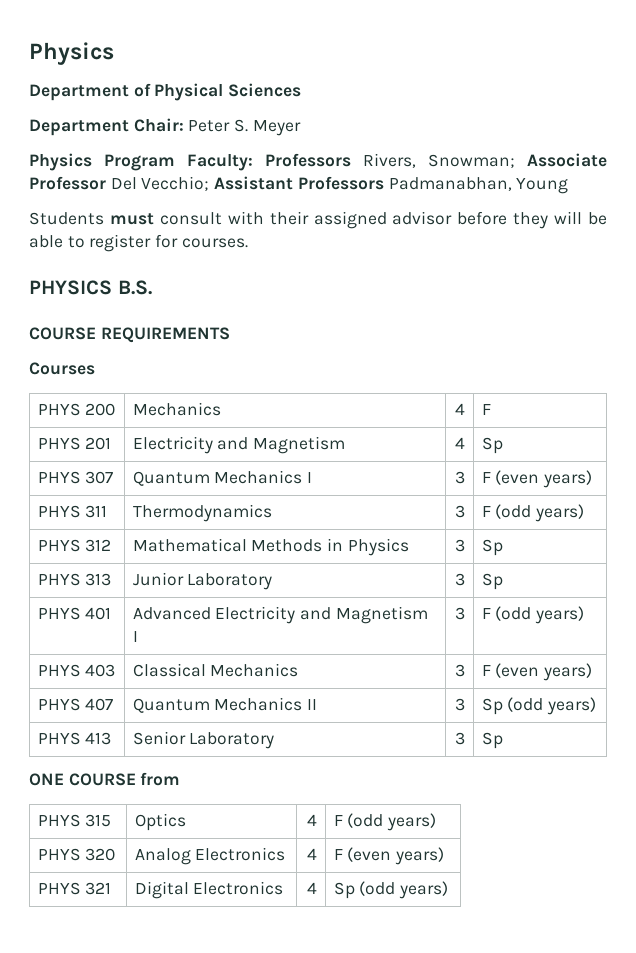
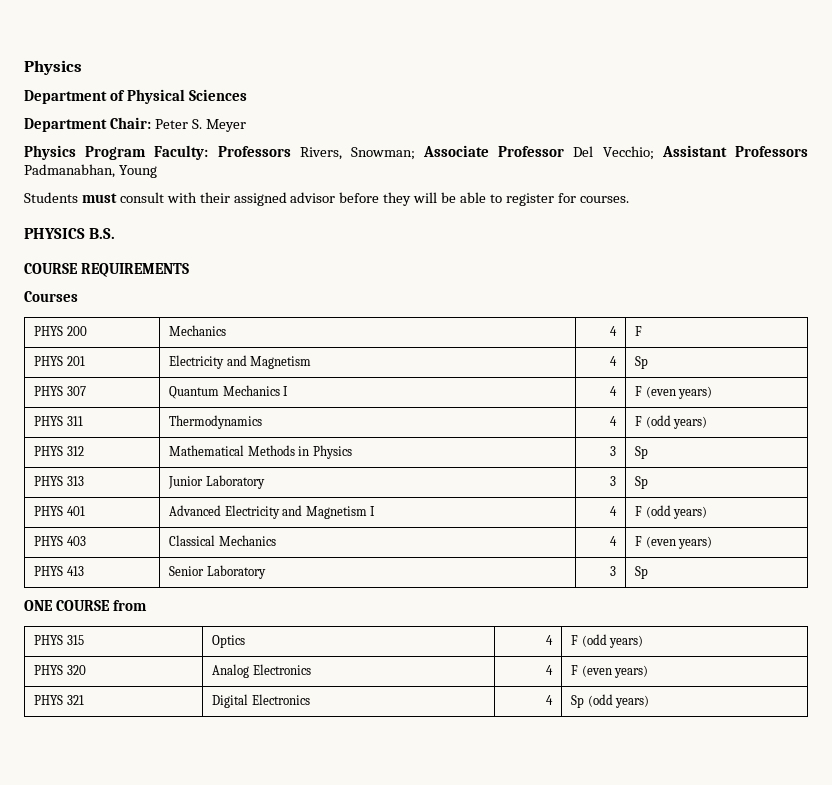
- PHYS 307 | Quantum Mechanics I | 3 | F (even years)
+ PHYS 307 | Quantum Mechanics I | 4 | F (even years)
- PHYS 311 | Thermodynamics | 3 | F (odd years)
+ PHYS 311 | Thermodynamics | 4 | F (odd years)
- PHYS 401 | Advanced Electricity and Magnetism I | 3 | F (odd years)
+ PHYS 401 | Advanced Electricity and Magnetism I | 4 | F (odd years)
- PHYS 403 | Classical Mechanics | 3 | F (even years)
- PHYS 407 | Quantum Mechanics II | 3 | Sp (odd years)
+ PHYS 403 | Classical Mechanics | 4 | F (even years)

